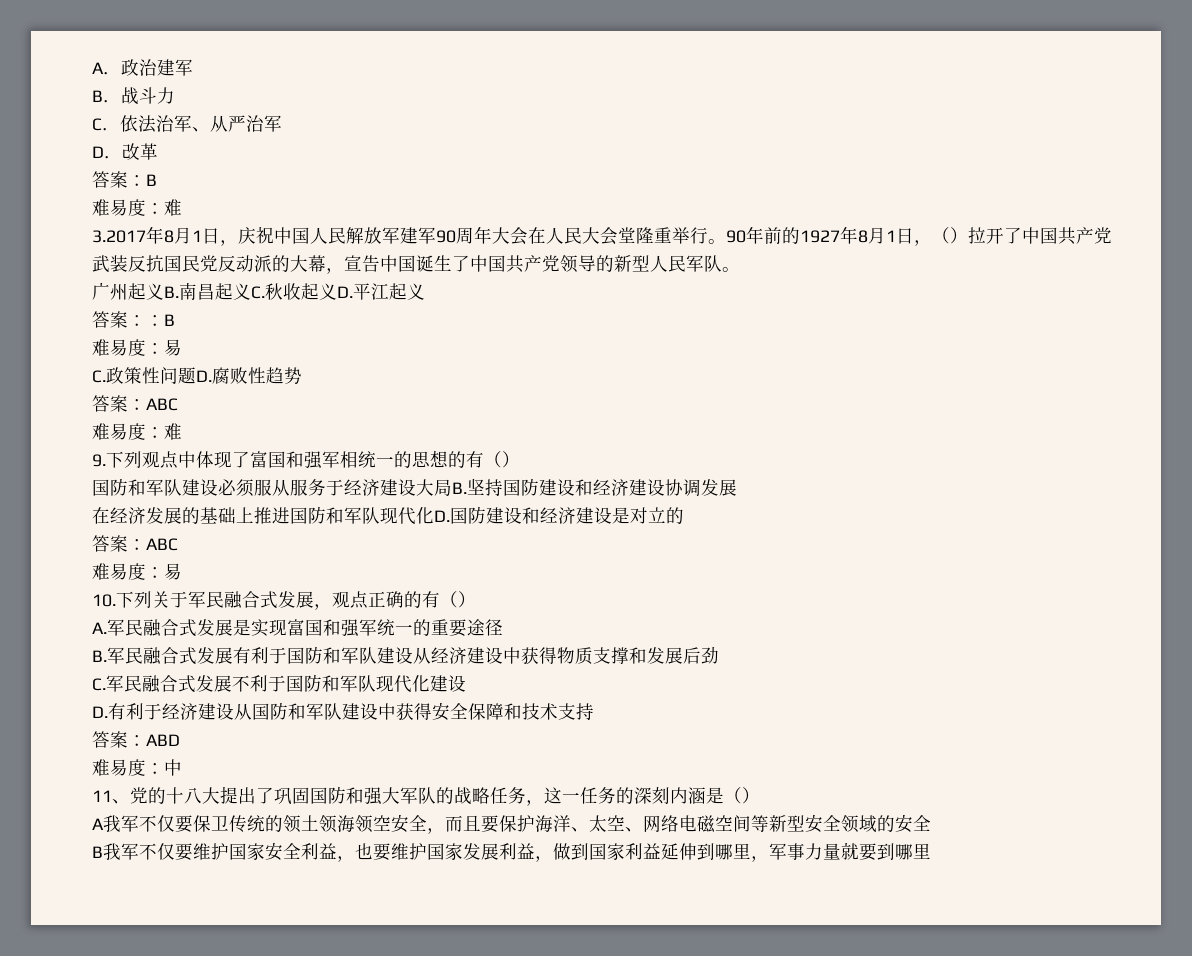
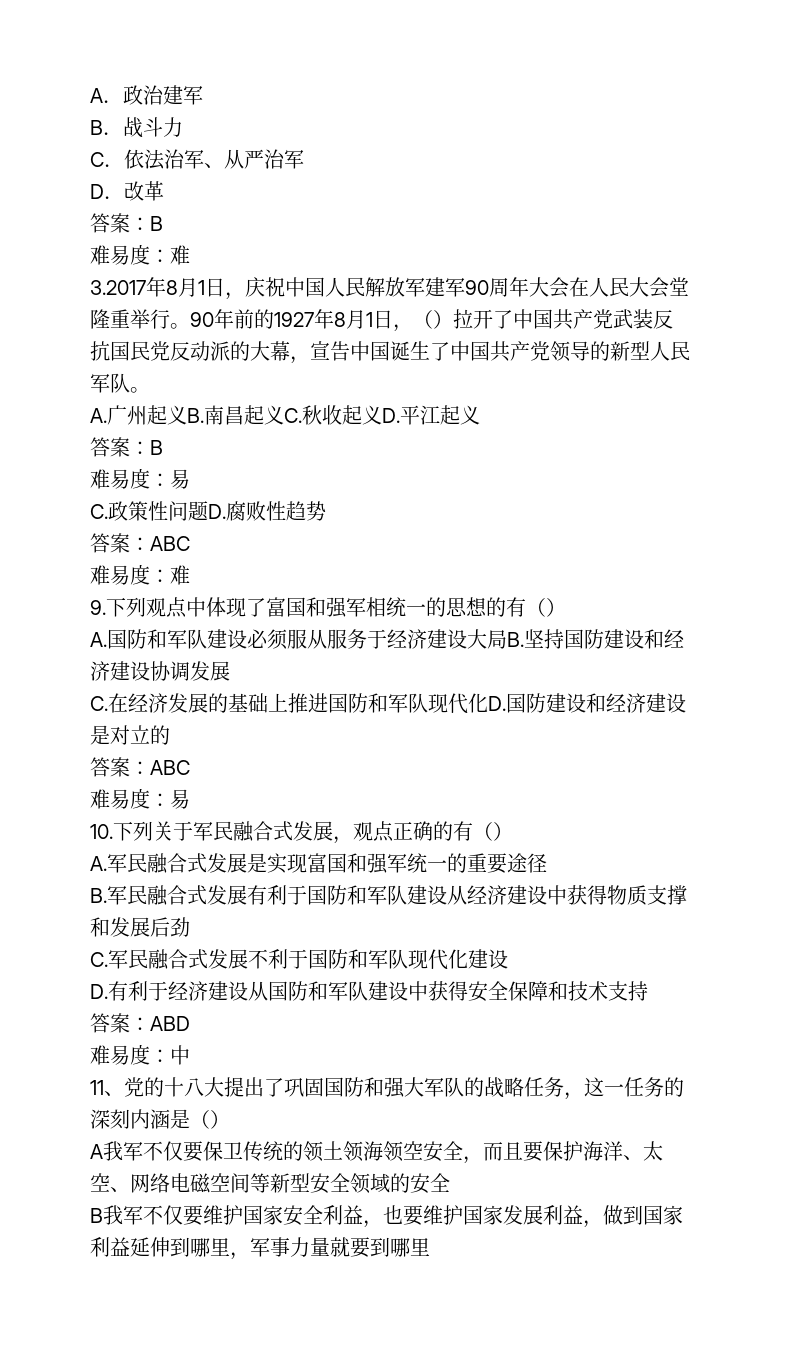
- 广州起义B.南昌起义C.秋收起义D.平江起义
- 答案：：B
+ A.广州起义B.南昌起义C.秋收起义D.平江起义
+ 答案：B
- 国防和军队建设必须服从服务于经济建设大局B.坚持国防建设和经济建设协调发展
+ A.国防和军队建设必须服从服务于经济建设大局B.坚持国防建设和经济建设协调发展
- 在经济发展的基础上推进国防和军队现代化D.国防建设和经济建设是对立的
+ C.在经济发展的基础上推进国防和军队现代化D.国防建设和经济建设是对立的

